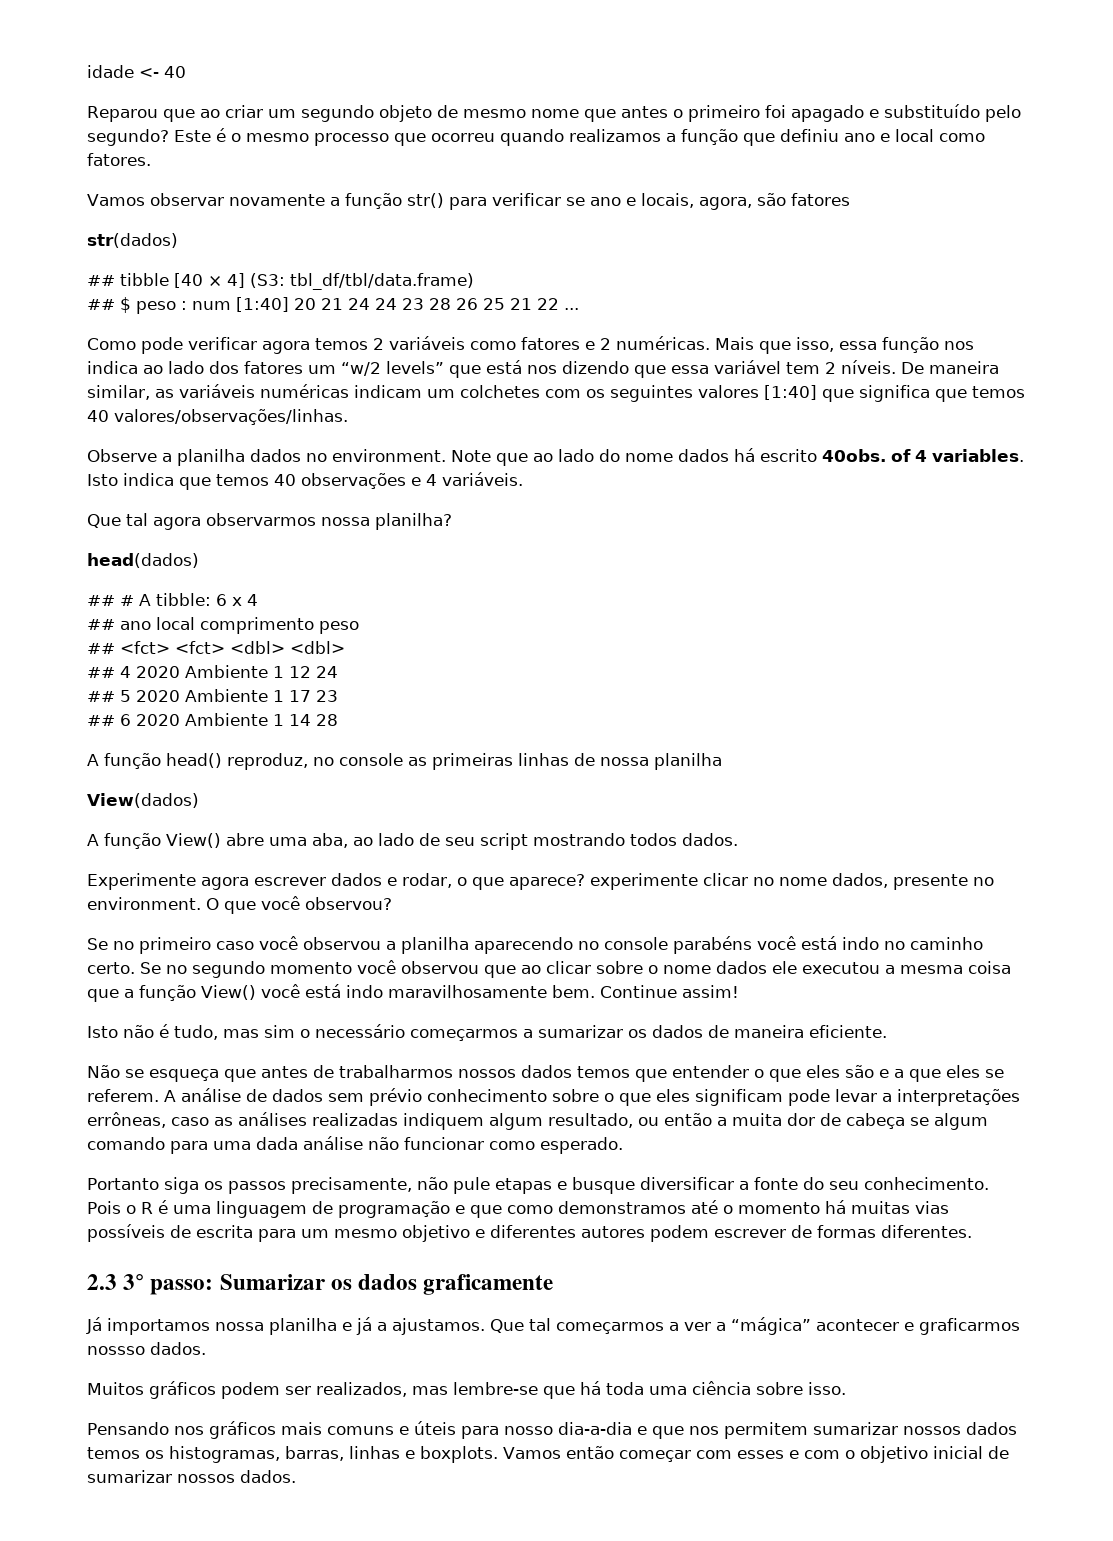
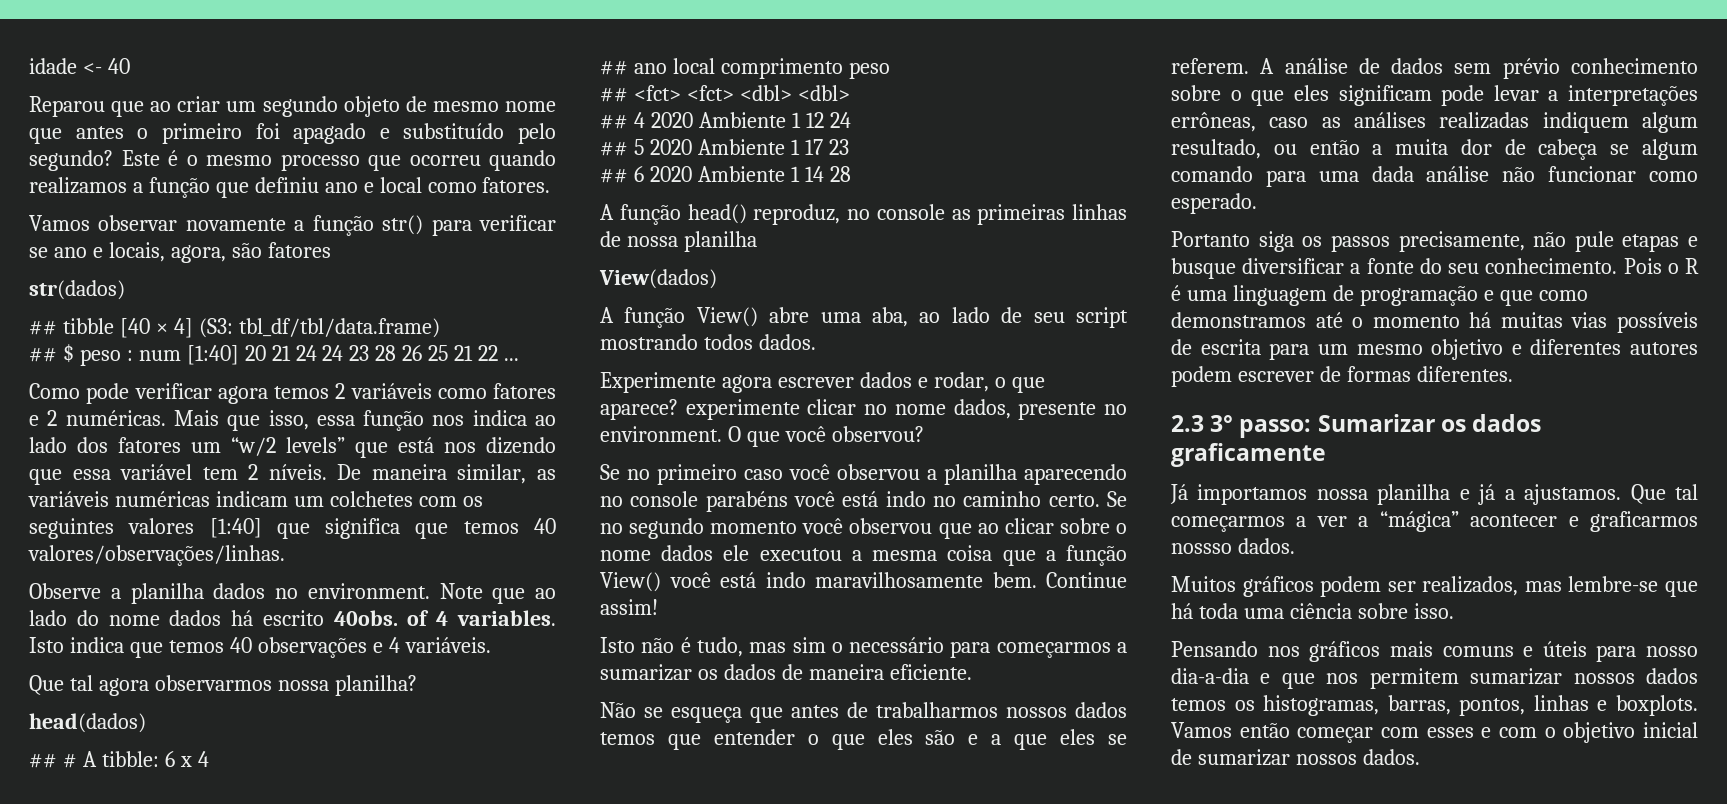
- Isto não é tudo, mas sim o necessário começarmos a sumarizar os dados de maneira eficiente.
+ Isto não é tudo, mas sim o necessário para começarmos a sumarizar os dados de maneira eficiente.
- Pensando nos gráficos mais comuns e úteis para nosso dia-a-dia e que nos permitem sumarizar nossos dados temos os histogramas, barras, linhas e boxplots.
+ Pensando nos gráficos mais comuns e úteis para nosso dia-a-dia e que nos permitem sumarizar nossos dados temos os histogramas, barras, pontos, linhas e boxplots.

